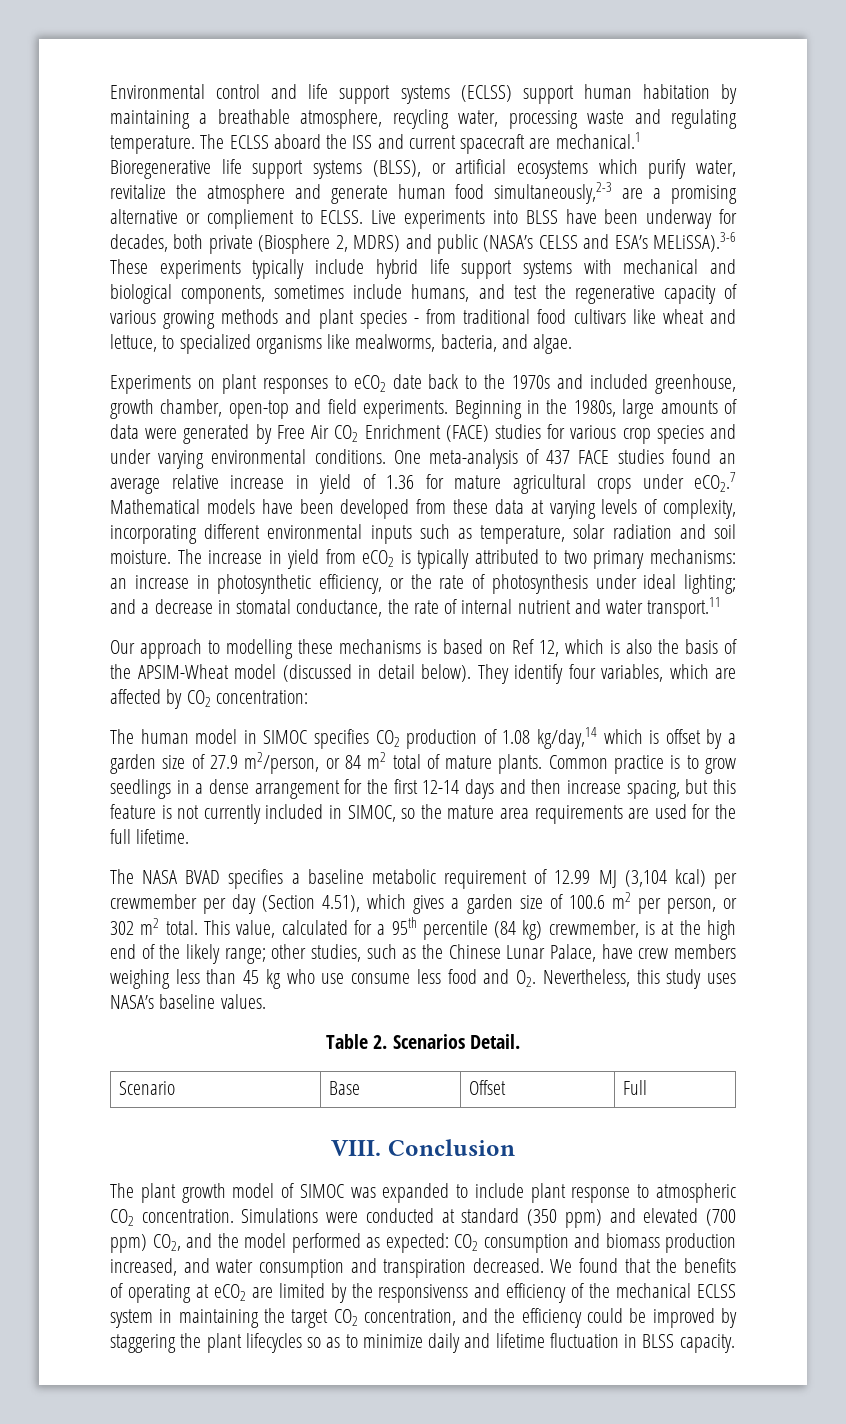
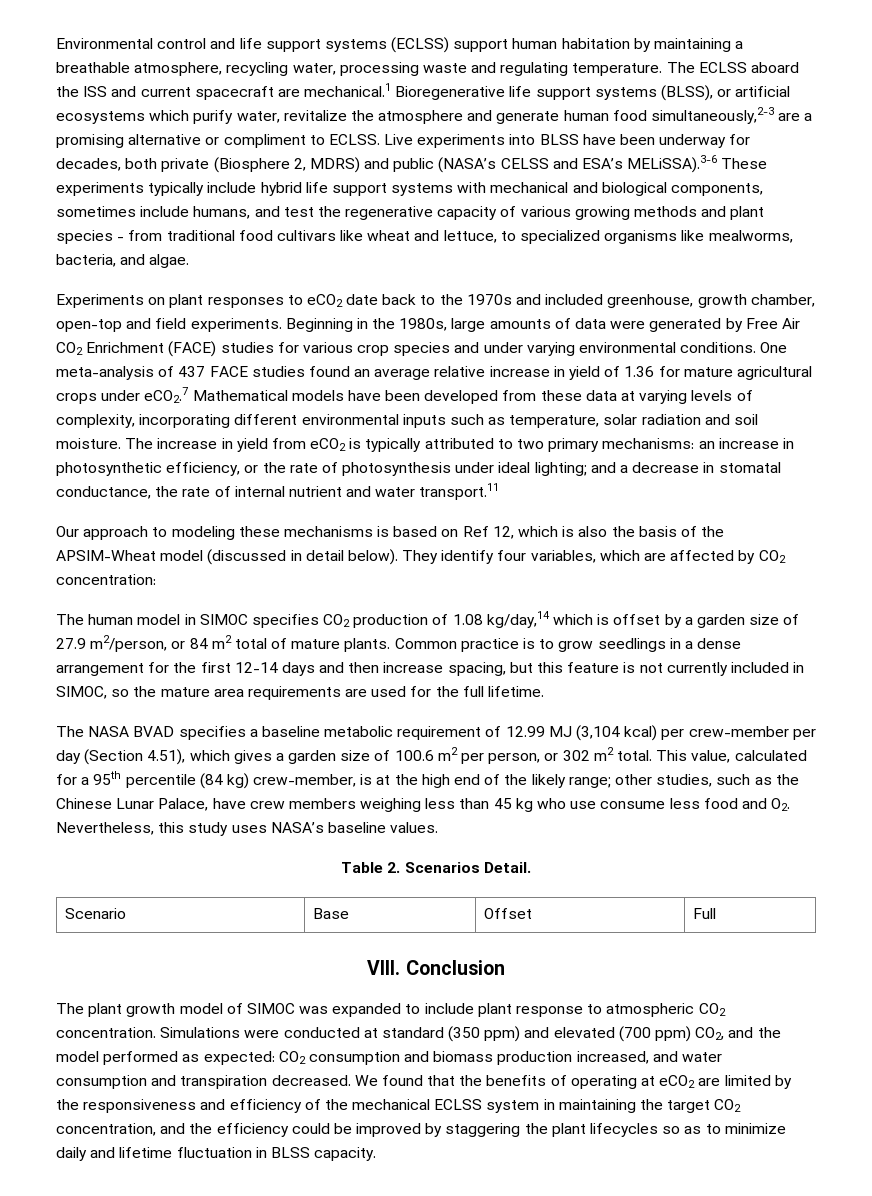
- The ECLSS aboard the ISS and current spacecraft are mechanical.1 Bioregenerative life support systems (BLSS), or artificial ecosystems which purify water, revitalize the atmosphere and generate human food simultaneously,2-3 are a promising alternative or compliement to ECLSS.
+ The ECLSS aboard the ISS and current spacecraft are mechanical.1 Bioregenerative life support systems (BLSS), or artificial ecosystems which purify water, revitalize the atmosphere and generate human food simultaneously,2-3 are a promising alternative or compliment to ECLSS.
- Our approach to modelling these mechanisms is based on Ref 12, which is also the basis of the APSIM-Wheat model (discussed in detail below).
+ Our approach to modeling these mechanisms is based on Ref 12, which is also the basis of the APSIM-Wheat model (discussed in detail below).
- The NASA BVAD specifies a baseline metabolic requirement of 12.99 MJ (3,104 kcal) per crewmember per day (Section 4.51), which gives a garden size of 100.6 m2 per person, or 302 m2 total.
+ The NASA BVAD specifies a baseline metabolic requirement of 12.99 MJ (3,104 kcal) per crew-member per day (Section 4.51), which gives a garden size of 100.6 m2 per person, or 302 m2 total.
- This value, calculated for a 95th percentile (84 kg) crewmember, is at the high end of the likely range; other studies, such as the Chinese Lunar Palace, have crew members weighing less than 45 kg who use consume less food and O2. Nevertheless, this study uses NASA’s baseline values.
+ This value, calculated for a 95th percentile (84 kg) crew-member, is at the high end of the likely range; other studies, such as the Chinese Lunar Palace, have crew members weighing less than 45 kg who use consume less food and O2. Nevertheless, this study uses NASA’s baseline values.
- We found that the benefits of operating at eCO2 are limited by the responsivenss and efficiency of the mechanical ECLSS system in maintaining the target CO2 concentration, and the efficiency could be improved by staggering the plant lifecycles so as to minimize daily and lifetime fluctuation in BLSS capacity.
+ We found that the benefits of operating at eCO2 are limited by the responsiveness and efficiency of the mechanical ECLSS system in maintaining the target CO2 concentration, and the efficiency could be improved by staggering the plant lifecycles so as to minimize daily and lifetime fluctuation in BLSS capacity.

